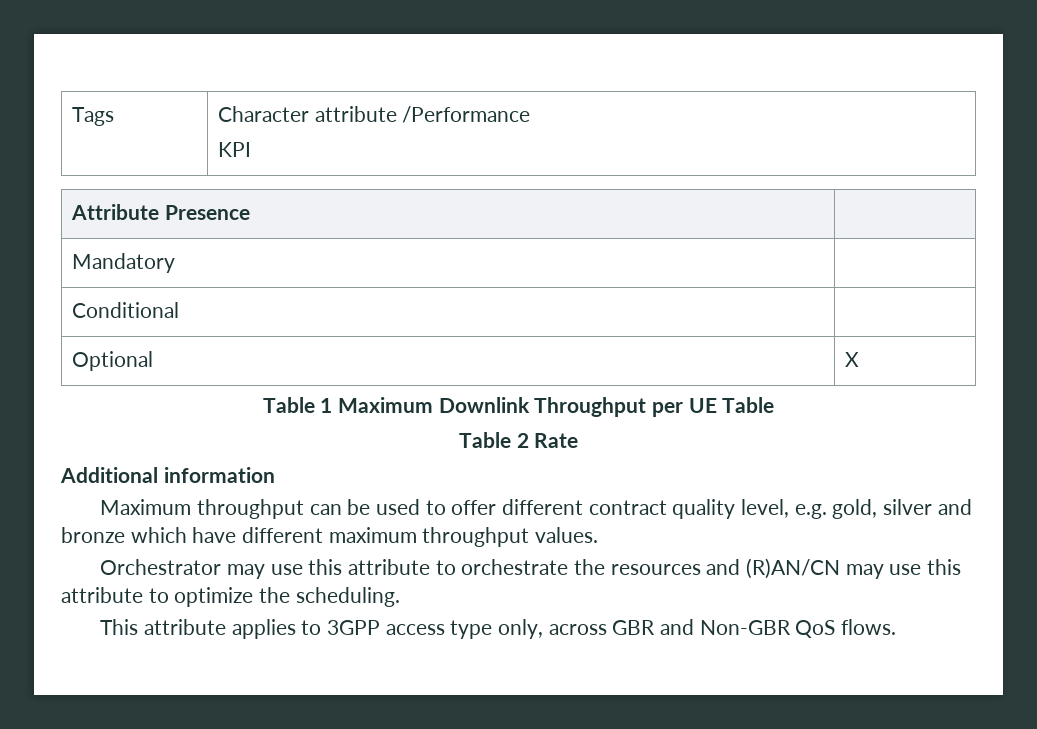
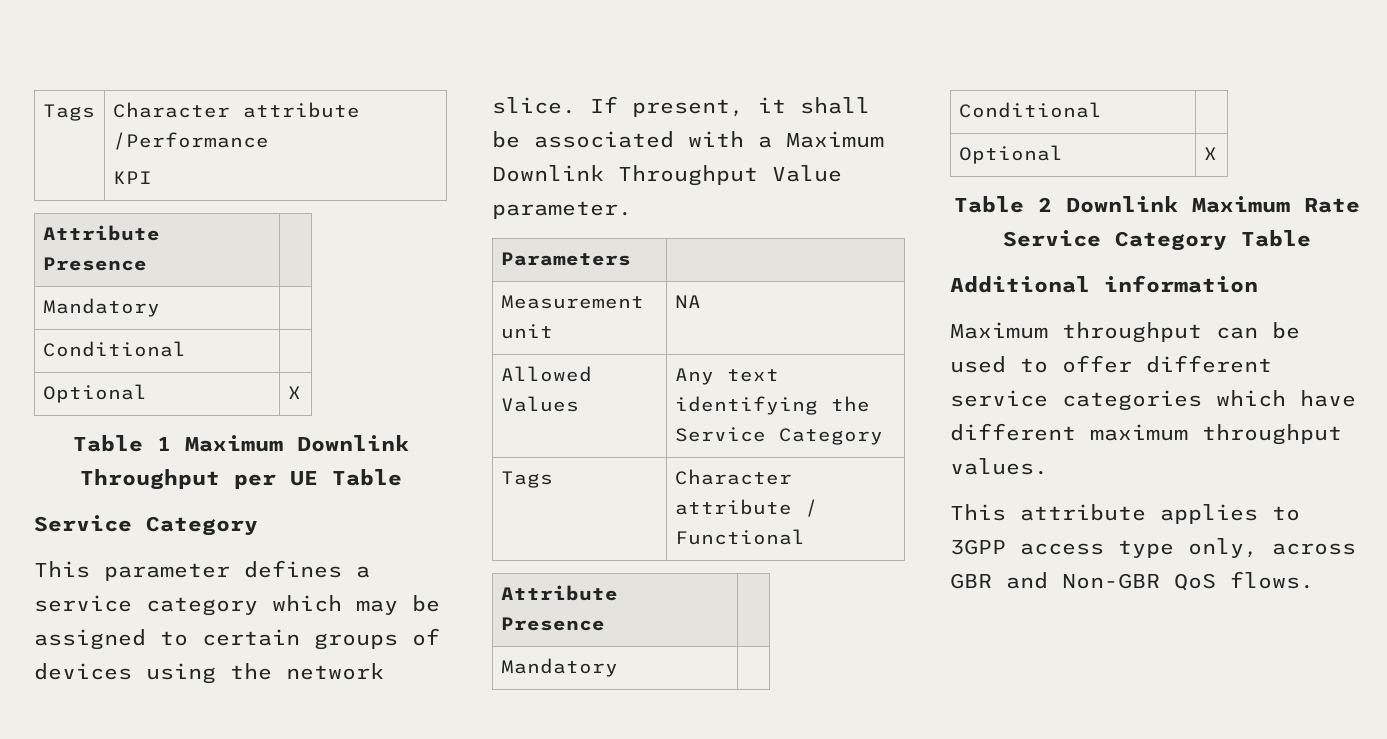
  Table 1 Maximum Downlink Throughput per UE Table
+ Service Category
+ This parameter defines a service category which may be assigned to certain groups of devices using the network slice. If present, it shall be associated with a Maximum Downlink Throughput Value parameter.
+ Parameters |
+ Measurement unit | NA
+ Allowed Values | Any text identifying the Service Category
+ Tags | Character attribute / Functional
+ Attribute Presence |
+ Mandatory |
+ Conditional |
+ Optional | X
- Table 2 Rate
+ Table 2 Downlink Maximum Rate Service Category Table
- Maximum throughput can be used to offer different contract quality level, e.g. gold, silver and bronze which have different maximum throughput values.
+ Maximum throughput can be used to offer different service categories which have different maximum throughput values.
- Orchestrator may use this attribute to orchestrate the resources and (R)AN/CN may use this attribute to optimize the scheduling.

